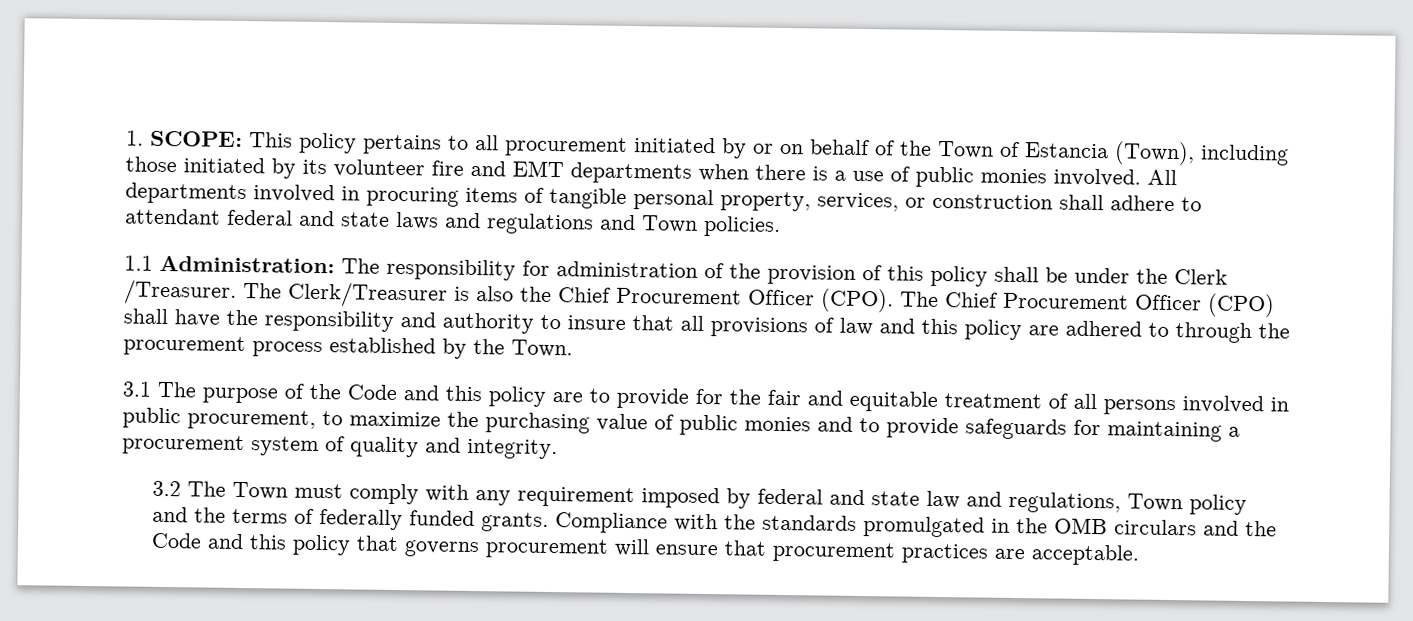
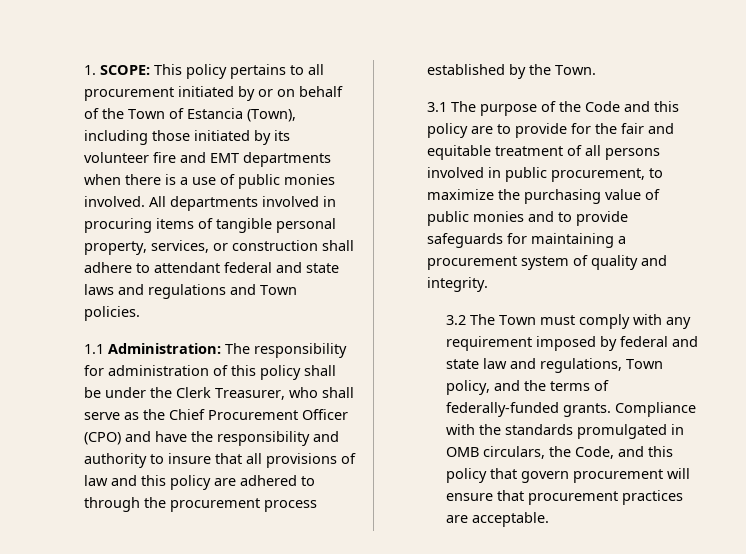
- 1.1 Administration: The responsibility for administration of the provision of this policy shall be under the Clerk /Treasurer. The Clerk/Treasurer is also the Chief Procurement Officer (CPO). The Chief Procurement Officer (CPO) shall have the responsibility and authority to insure that all provisions of law and this policy are adhered to through the procurement process established by the Town.
+ 1.1 Administration: The responsibility for administration of this policy shall be under the Clerk Treasurer, who shall serve as the Chief Procurement Officer (CPO) and have the responsibility and authority to insure that all provisions of law and this policy are adhered to through the procurement process established by the Town.
- 3.2 The Town must comply with any requirement imposed by federal and state law and regulations, Town policy and the terms of federally funded grants.
+ 3.2 The Town must comply with any requirement imposed by federal and state law and regulations, Town policy, and the terms of federally-funded grants.
- Compliance with the standards promulgated in the OMB circulars and the Code and this policy that governs procurement will ensure that procurement practices are acceptable.
+ Compliance with the standards promulgated in OMB circulars, the Code, and this policy that govern procurement will ensure that procurement practices are acceptable.

